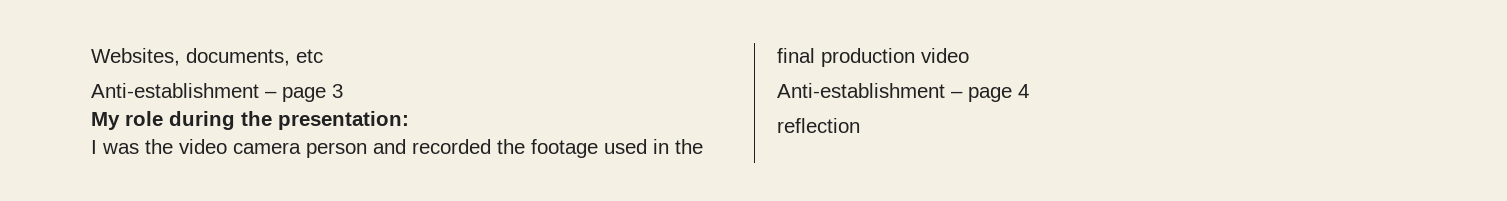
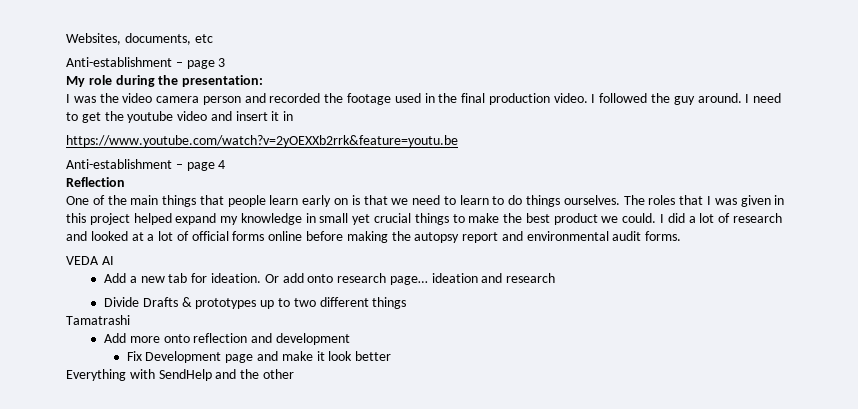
- I was the video camera person and recorded the footage used in the final production video
+ I was the video camera person and recorded the footage used in the final production video. I followed the guy around. I need to get the youtube video and insert it in
+ https://www.youtube.com/watch?v=2yOEXXb2rrk&feature=youtu.be
  Anti-establishment – page 4
- reflection
+ Reflection
+ One of the main things that people learn early on is that we need to learn to do things ourselves. The roles that I was given in this project helped expand my knowledge in small yet crucial things to make the best product we could. I did a lot of research and looked at a lot of official forms online before making the autopsy report and environmental audit forms.
+ VEDA AI
+ Add a new tab for ideation. Or add onto research page… ideation and research
+ Divide Drafts & prototypes up to two different things
+ Tamatrashi
+ Add more onto reflection and development
+ Fix Development page and make it look better
+ Everything with SendHelp and the other

